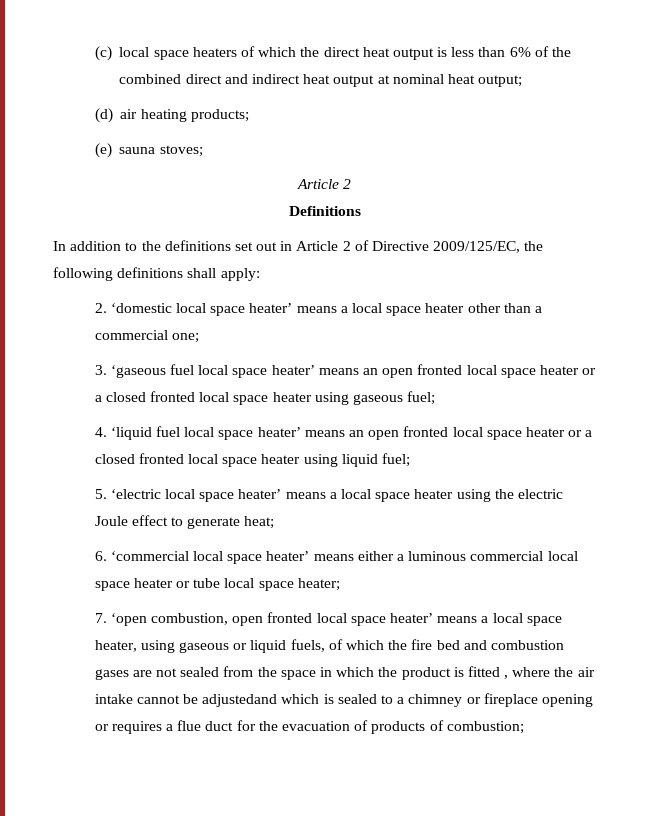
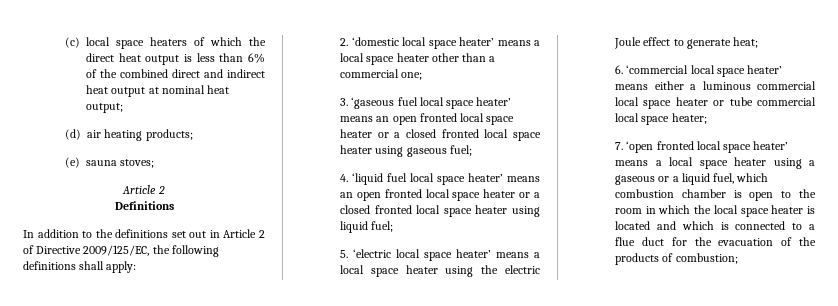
- 6. ‘commercial local space heater’ means either a luminous commercial local space heater or tube local space heater;
+ 6. ‘commercial local space heater’ means either a luminous commercial local space heater or tube commercial local space heater;
- 7. ‘open combustion, open fronted local space heater’ means a local space heater, using gaseous or liquid fuels, of which the fire bed and combustion gases are not sealed from the space in which the product is fitted , where the air intake cannot be adjustedand which is sealed to a chimney or fireplace opening or requires a flue duct for the evacuation of products of combustion;
+ 7. ‘open fronted local space heater’ means a local space heater using a gaseous or a liquid fuel, which combustion chamber is open to the room in which the local space heater is located and which is connected to a flue duct for the evacuation of the products of combustion;

